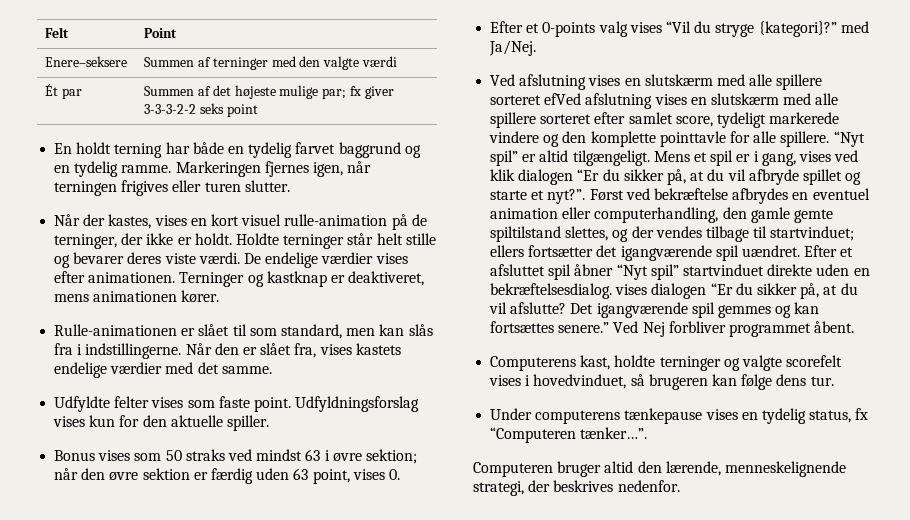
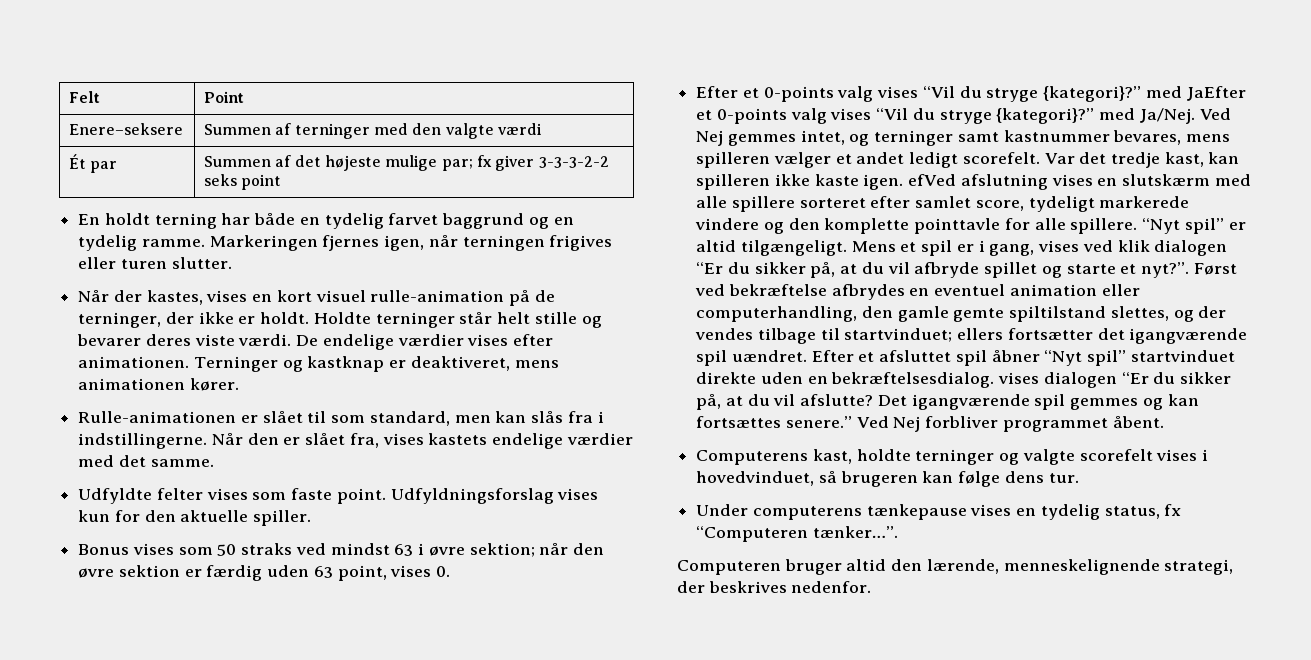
- Efter et 0-points valg vises “Vil du stryge {kategori}?” med Ja/Nej.
- Ved afslutning vises en slutskærm med alle spillere sorteret efVed afslutning vises en slutskærm med alle spillere sorteret efter samlet score, tydeligt markerede vindere og den komplette pointtavle for alle spillere.
+ Efter et 0-points valg vises “Vil du stryge {kategori}?” med JaEfter et 0-points valg vises “Vil du stryge {kategori}?” med Ja/Nej. Ved Nej gemmes intet, og terninger samt kastnummer bevares, mens spilleren vælger et andet ledigt scorefelt. Var det tredje kast, kan spilleren ikke kaste igen. efVed afslutning vises en slutskærm med alle spillere sorteret efter samlet score, tydeligt markerede vindere og den komplette pointtavle for alle spillere.

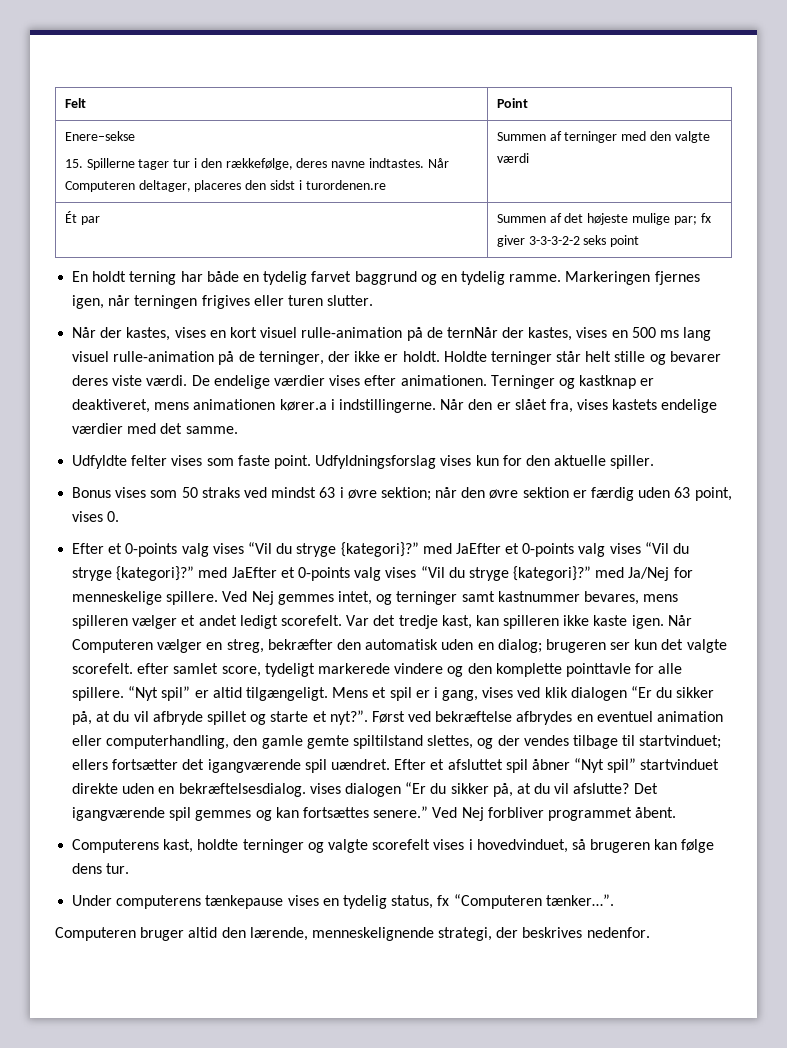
- Enere–seksere | Summen af terninger med den valgte værdi
+ Enere–sekse
+ 15. Spillerne tager tur i den rækkefølge, deres navne indtastes. Når Computeren deltager, placeres den sidst i turordenen.re | Summen af terninger med den valgte værdi
- Når der kastes, vises en kort visuel rulle-animation på de terninger, der ikke er holdt.
+ Når der kastes, vises en kort visuel rulle-animation på de ternNår der kastes, vises en 500 ms lang visuel rulle-animation på de terninger, der ikke er holdt.
- Terninger og kastknap er deaktiveret, mens animationen kører.
- Rulle-animationen er slået til som standard, men kan slås fra i indstillingerne.
+ Terninger og kastknap er deaktiveret, mens animationen kører.a i indstillingerne.
- Efter et 0-points valg vises “Vil du stryge {kategori}?” med JaEfter et 0-points valg vises “Vil du stryge {kategori}?” med Ja/Nej.
+ Efter et 0-points valg vises “Vil du stryge {kategori}?” med JaEfter et 0-points valg vises “Vil du stryge {kategori}?” med JaEfter et 0-points valg vises “Vil du stryge {kategori}?” med Ja/Nej for menneskelige spillere.
- Var det tredje kast, kan spilleren ikke kaste igen. efVed afslutning vises en slutskærm med alle spillere sorteret efter samlet score, tydeligt markerede vindere og den komplette pointtavle for alle spillere.
+ Var det tredje kast, kan spilleren ikke kaste igen. Når Computeren vælger en streg, bekræfter den automatisk uden en dialog; brugeren ser kun det valgte scorefelt. efter samlet score, tydeligt markerede vindere og den komplette pointtavle for alle spillere.

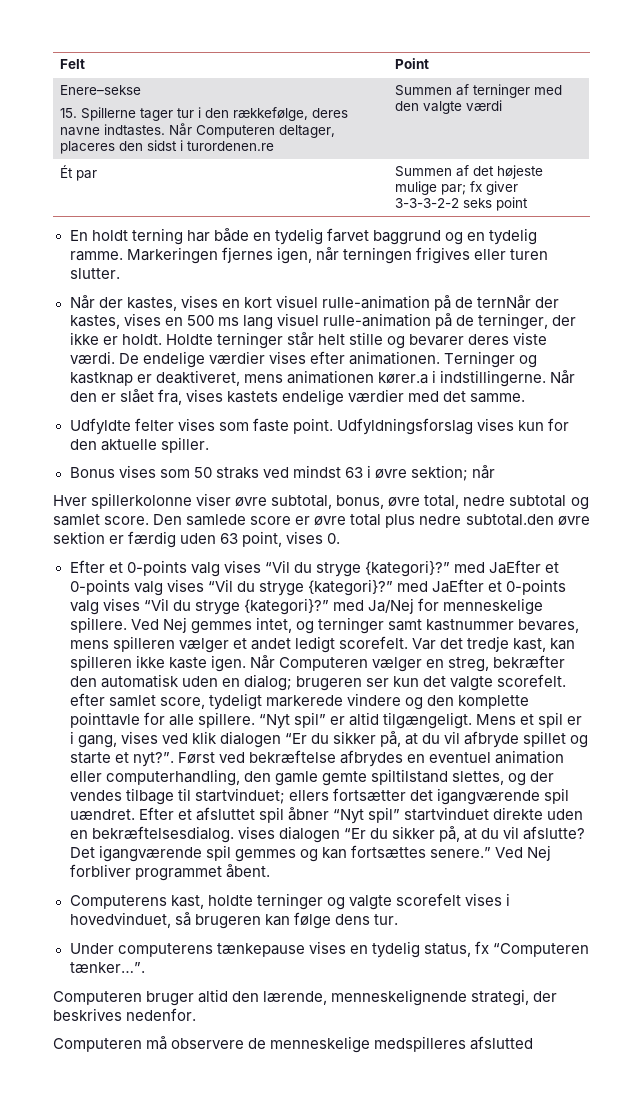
- Bonus vises som 50 straks ved mindst 63 i øvre sektion; når den øvre sektion er færdig uden 63 point, vises 0.
+ Bonus vises som 50 straks ved mindst 63 i øvre sektion; når
+ Hver spillerkolonne viser øvre subtotal, bonus, øvre total, nedre subtotal og samlet score. Den samlede score er øvre total plus nedre subtotal.den øvre sektion er færdig uden 63 point, vises 0.
+ Computeren må observere de menneskelige medspilleres afslutted

